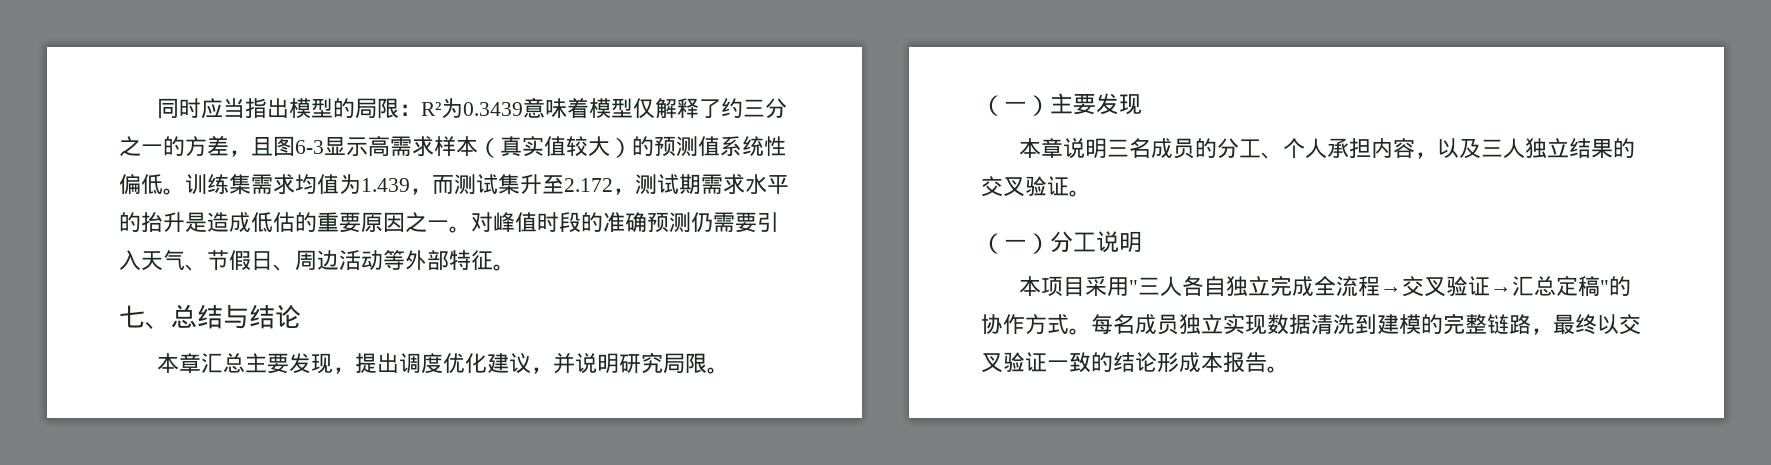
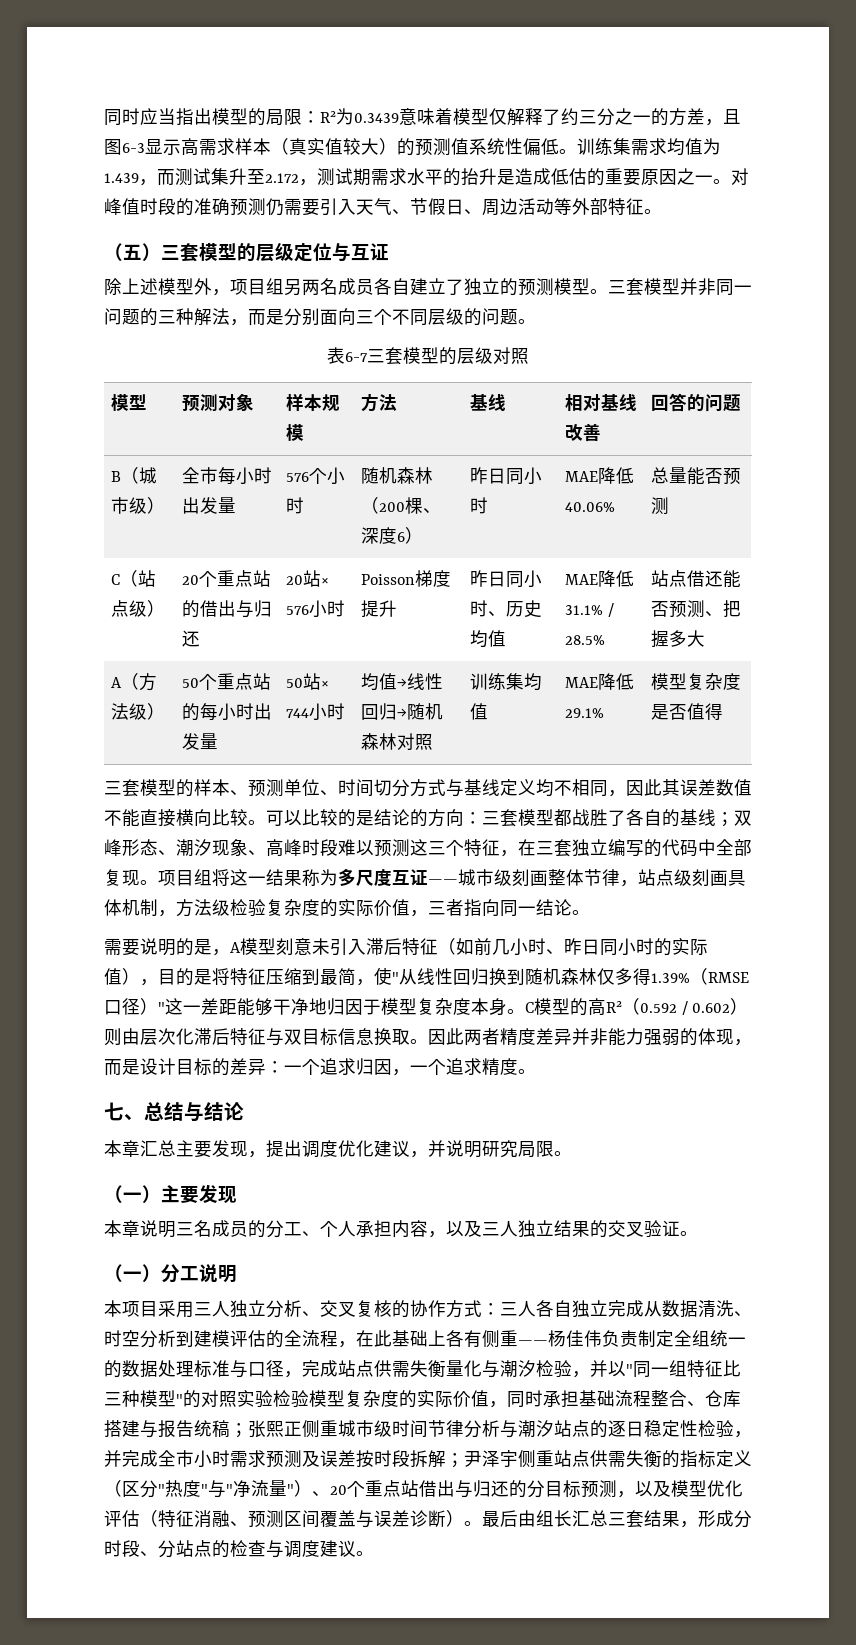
+ （五）三套模型的层级定位与互证
+ 除上述模型外，项目组另两名成员各自建立了独立的预测模型。三套模型并非同一问题的三种解法，而是分别面向三个不同层级的问题。
+ 表6-7三套模型的层级对照
+ 模型 | 预测对象 | 样本规模 | 方法 | 基线 | 相对基线改善 | 回答的问题
+ B（城市级） | 全市每小时出发量 | 576个小时 | 随机森林（200棵、深度6） | 昨日同小时 | MAE降低40.06% | 总量能否预测
+ C（站点级） | 20个重点站的借出与归还 | 20站× 576小时 | Poisson梯度提升 | 昨日同小时、历史均值 | MAE降低31.1% / 28.5% | 站点借还能否预测、把握多大
+ A（方法级） | 50个重点站的每小时出发量 | 50站× 744小时 | 均值→线性回归→随机森林对照 | 训练集均值 | MAE降低29.1% | 模型复杂度是否值得
+ 三套模型的样本、预测单位、时间切分方式与基线定义均不相同，因此其误差数值不能直接横向比较。可以比较的是结论的方向：三套模型都战胜了各自的基线；双峰形态、潮汐现象、高峰时段难以预测这三个特征，在三套独立编写的代码中全部复现。项目组将这一结果称为多尺度互证——城市级刻画整体节律，站点级刻画具体机制，方法级检验复杂度的实际价值，三者指向同一结论。
+ 需要说明的是，A模型刻意未引入滞后特征（如前几小时、昨日同小时的实际值），目的是将特征压缩到最简，使"从线性回归换到随机森林仅多得1.39%（RMSE口径）"这一差距能够干净地归因于模型复杂度本身。C模型的高R²（0.592 / 0.602）则由层次化滞后特征与双目标信息换取。因此两者精度差异并非能力强弱的体现，而是设计目标的差异：一个追求归因，一个追求精度。
- 本项目采用"三人各自独立完成全流程→交叉验证→汇总定稿"的协作方式。每名成员独立实现数据清洗到建模的完整链路，最终以交叉验证一致的结论形成本报告。
+ 本项目采用三人独立分析、交叉复核的协作方式：三人各自独立完成从数据清洗、时空分析到建模评估的全流程，在此基础上各有侧重——杨佳伟负责制定全组统一的数据处理标准与口径，完成站点供需失衡量化与潮汐检验，并以"同一组特征比三种模型"的对照实验检验模型复杂度的实际价值，同时承担基础流程整合、仓库搭建与报告统稿；张熙正侧重城市级时间节律分析与潮汐站点的逐日稳定性检验，并完成全市小时需求预测及误差按时段拆解；尹泽宇侧重站点供需失衡的指标定义（区分"热度"与"净流量"）、20个重点站借出与归还的分目标预测，以及模型优化评估（特征消融、预测区间覆盖与误差诊断）。最后由组长汇总三套结果，形成分时段、分站点的检查与调度建议。

